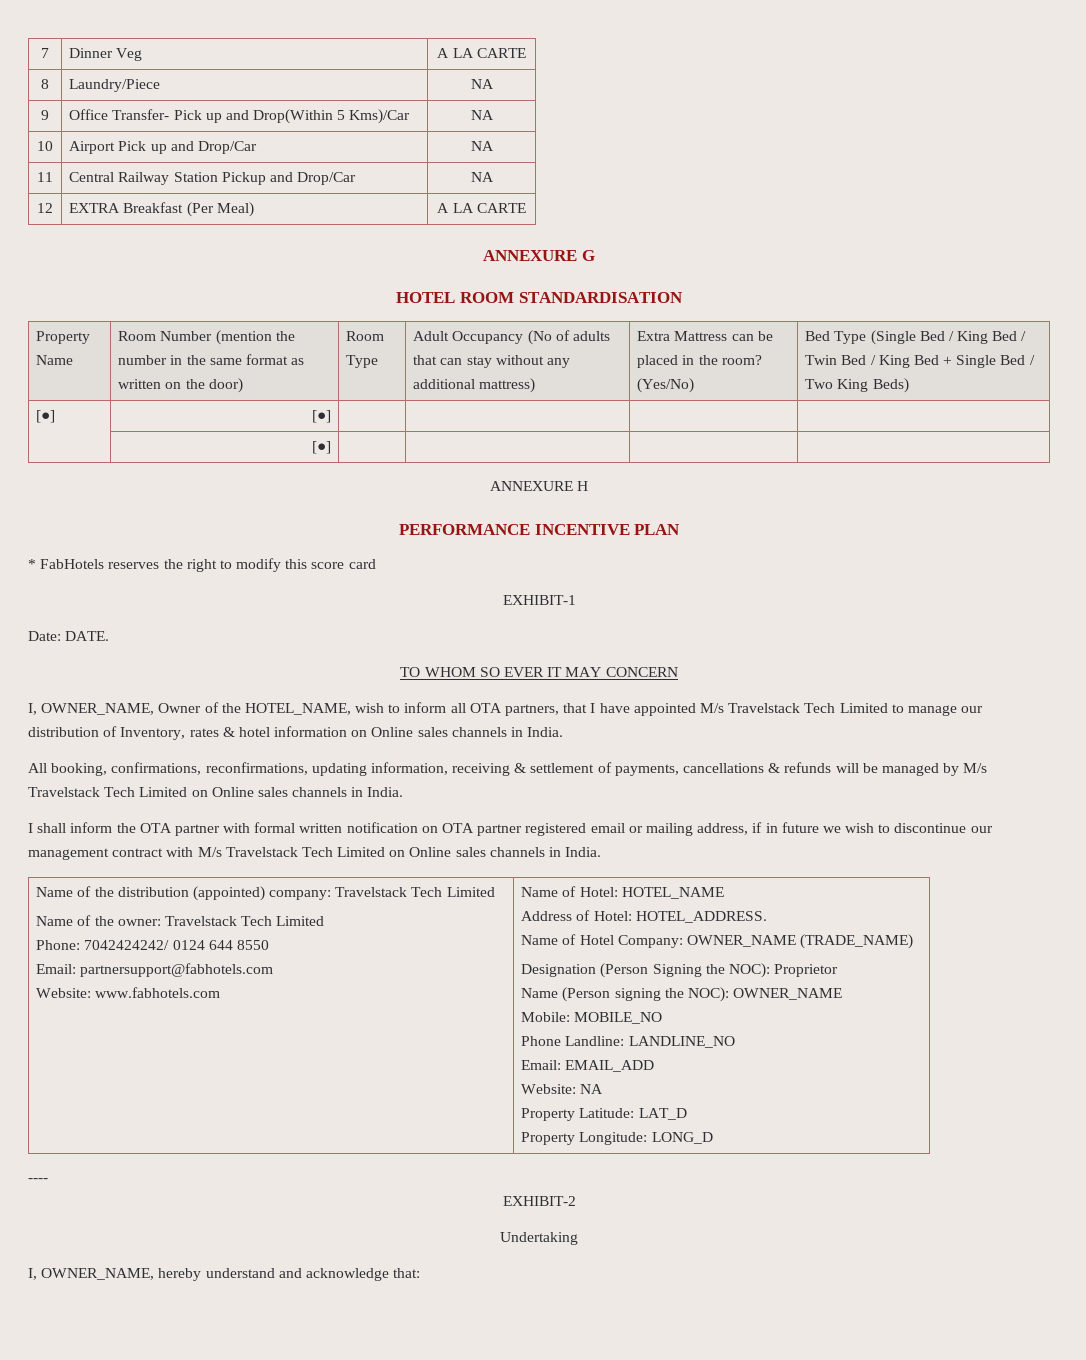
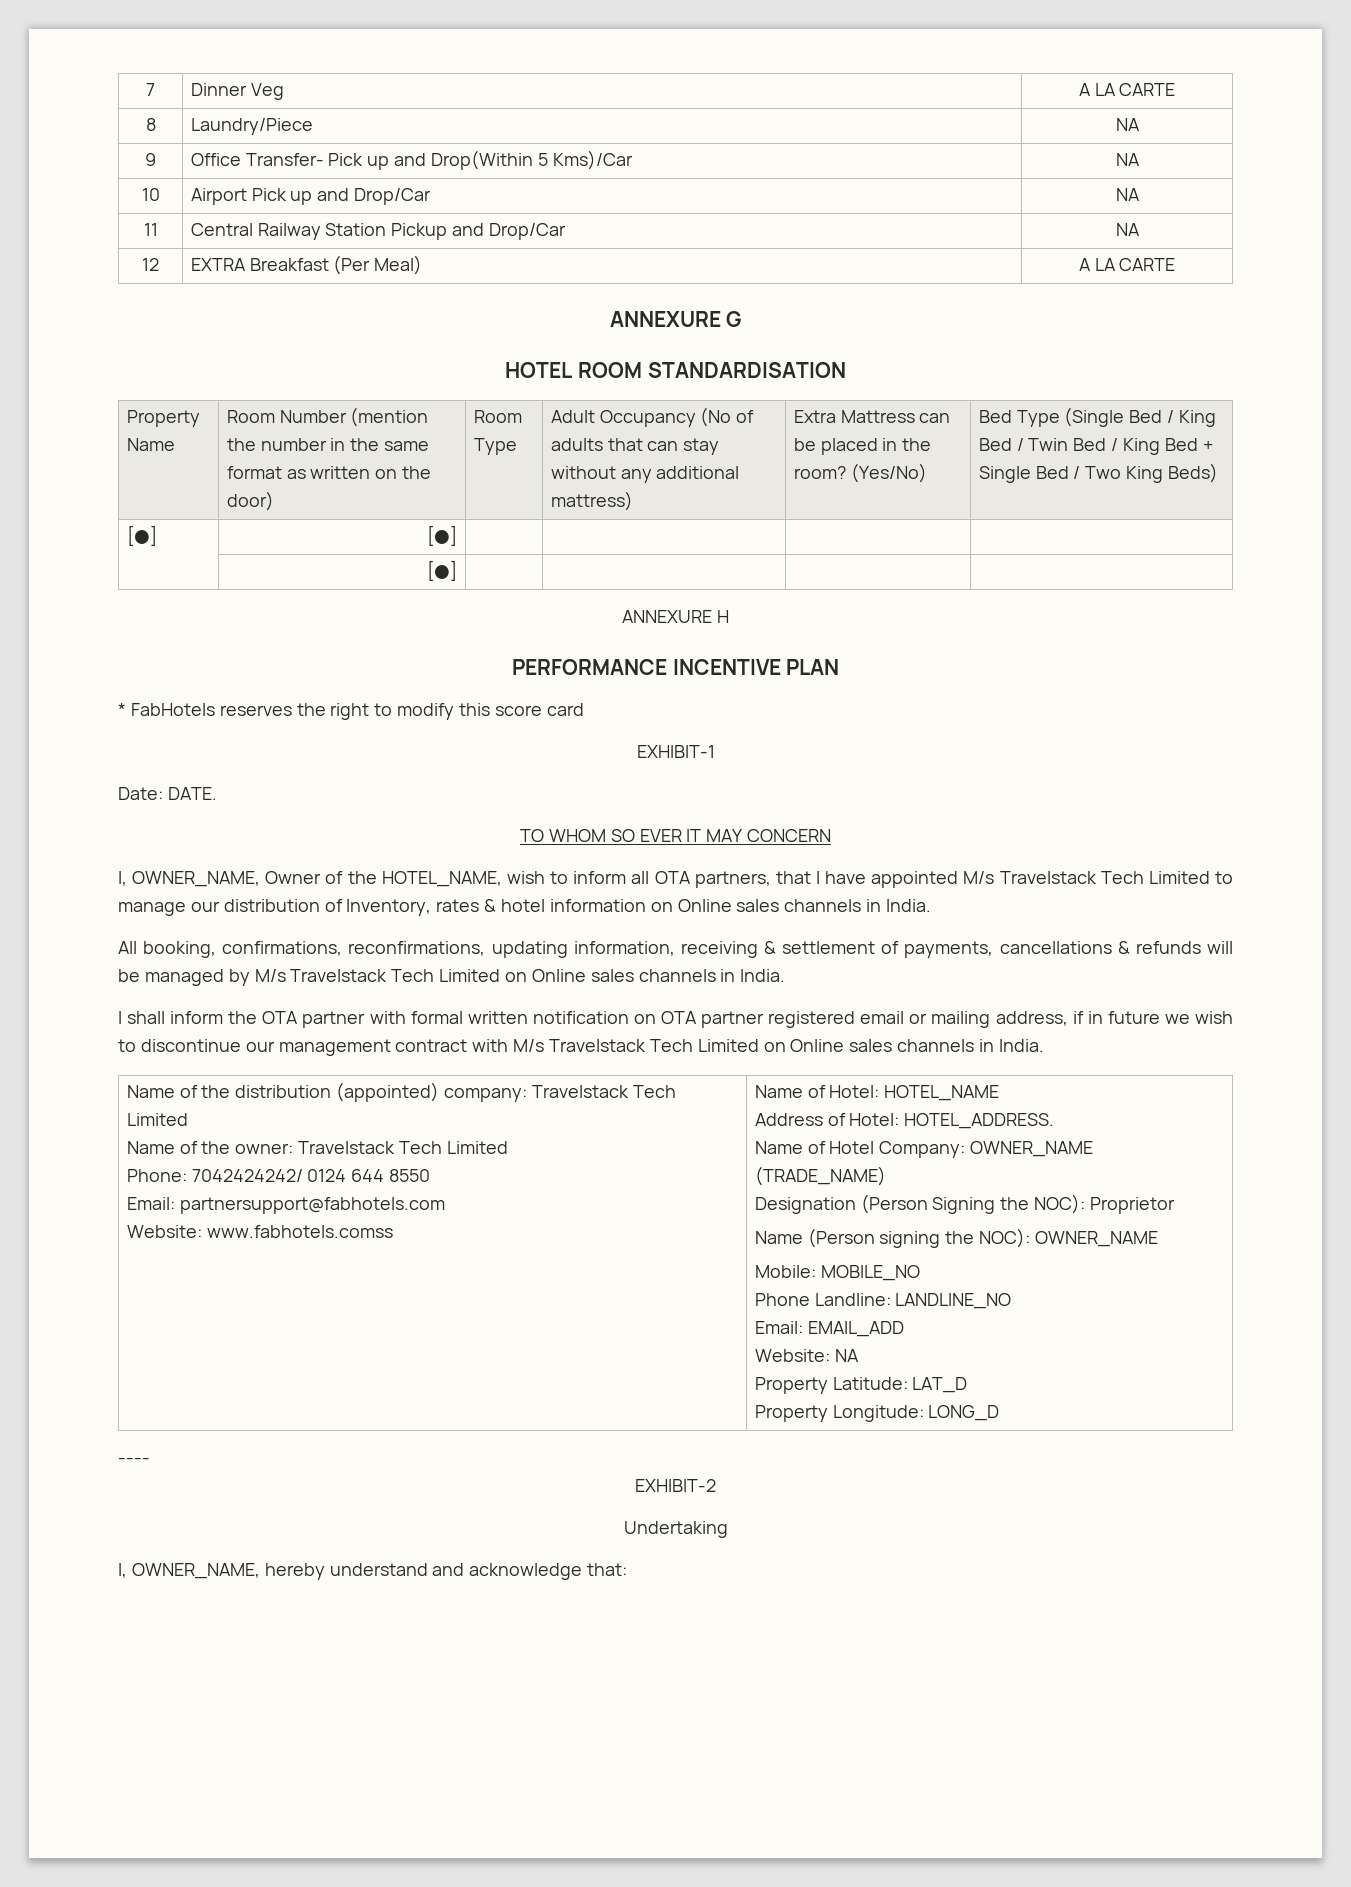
- Website: www.fabhotels.com
+ Website: www.fabhotels.comss

